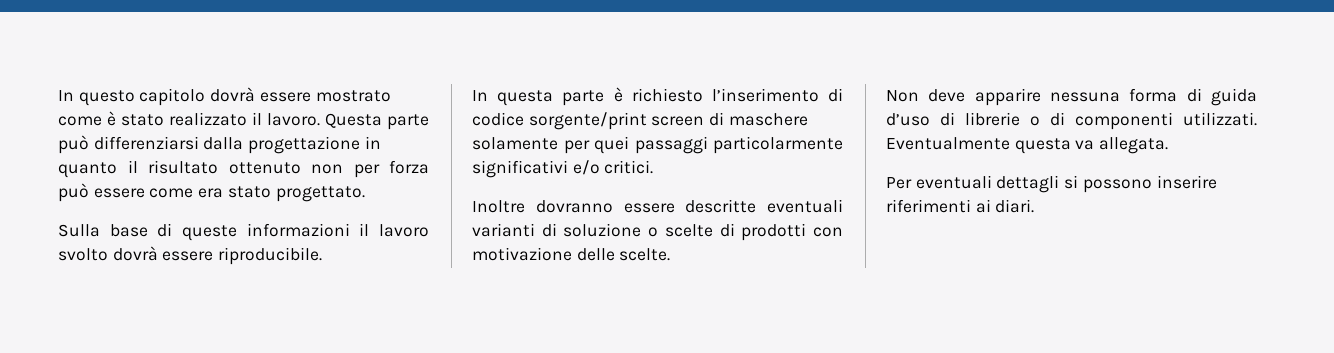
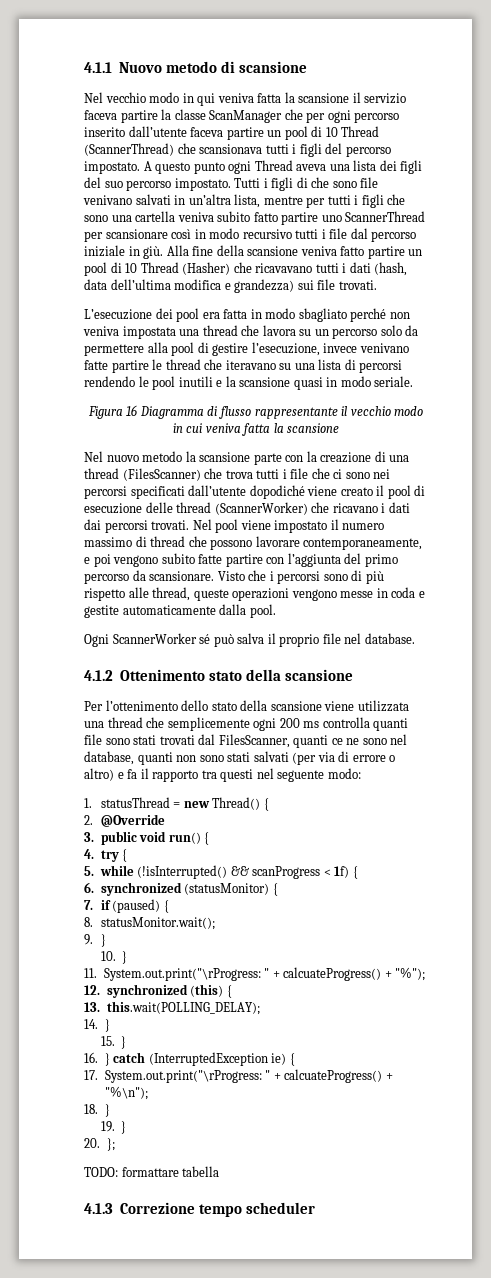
- In questo capitolo dovrà essere mostrato come è stato realizzato il lavoro. Questa parte può differenziarsi dalla progettazione in quanto il risultato ottenuto non per forza può essere come era stato progettato.
- Sulla base di queste informazioni il lavoro svolto dovrà essere riproducibile.
- In questa parte è richiesto l’inserimento di codice sorgente/print screen di maschere solamente per quei passaggi particolarmente significativi e/o critici.
- Inoltre dovranno essere descritte eventuali varianti di soluzione o scelte di prodotti con motivazione delle scelte.
- Non deve apparire nessuna forma di guida d’uso di librerie o di componenti utilizzati. Eventualmente questa va allegata.
- Per eventuali dettagli si possono inserire riferimenti ai diari.
+ 4.1.1 Nuovo metodo di scansione
+ Nel vecchio modo in qui veniva fatta la scansione il servizio faceva partire la classe ScanManager che per ogni percorso inserito dall’utente faceva partire un pool di 10 Thread (ScannerThread) che scansionava tutti i figli del percorso impostato. A questo punto ogni Thread aveva una lista dei figli del suo percorso impostato. Tutti i figli di che sono file venivano salvati in un’altra lista, mentre per tutti i figli che sono una cartella veniva subito fatto partire uno ScannerThread per scansionare così in modo recursivo tutti i file dal percorso iniziale in giù. Alla fine della scansione veniva fatto partire un pool di 10 Thread (Hasher) che ricavavano tutti i dati (hash, data dell’ultima modifica e grandezza) sui file trovati.
+ L’esecuzione dei pool era fatta in modo sbagliato perché non veniva impostata una thread che lavora su un percorso solo da permettere alla pool di gestire l’esecuzione, invece venivano fatte partire le thread che iteravano su una lista di percorsi rendendo le pool inutili e la scansione quasi in modo seriale.
+ Figura 16 Diagramma di flusso rappresentante il vecchio modo in cui veniva fatta la scansione
+ Nel nuovo metodo la scansione parte con la creazione di una thread (FilesScanner) che trova tutti i file che ci sono nei percorsi specificati dall’utente dopodiché viene creato il pool di esecuzione delle thread (ScannerWorker) che ricavano i dati dai percorsi trovati. Nel pool viene impostato il numero massimo di thread che possono lavorare contemporaneamente, e poi vengono subito fatte partire con l’aggiunta del primo percorso da scansionare. Visto che i percorsi sono di più rispetto alle thread, queste operazioni vengono messe in coda e gestite automaticamente dalla pool.
+ Ogni ScannerWorker sé può salva il proprio file nel database.
+ 4.1.2 Ottenimento stato della scansione
+ Per l’ottenimento dello stato della scansione viene utilizzata una thread che semplicemente ogni 200 ms controlla quanti file sono stati trovati dal FilesScanner, quanti ce ne sono nel database, quanti non sono stati salvati (per via di errore o altro) e fa il rapporto tra questi nel seguente modo:
+ 1. statusThread = new Thread() {
+ 2. @Override
+ 3. public void run() {
+ 4. try {
+ 5. while (!isInterrupted() && scanProgress < 1f) {
+ 6. synchronized (statusMonitor) {
+ 7. if (paused) {
+ 8. statusMonitor.wait();
+ 9. }
+ 10. }
+ 11. System.out.print("\rProgress: " + calcuateProgress() + "%");
+ 12. synchronized (this) {
+ 13. this.wait(POLLING_DELAY);
+ 14. }
+ 15. }
+ 16. } catch (InterruptedException ie) {
+ 17. System.out.print("\rProgress: " + calcuateProgress() + "%\n");
+ 18. }
+ 19. }
+ 20. };
+ TODO: formattare tabella
+ 4.1.3 Correzione tempo scheduler

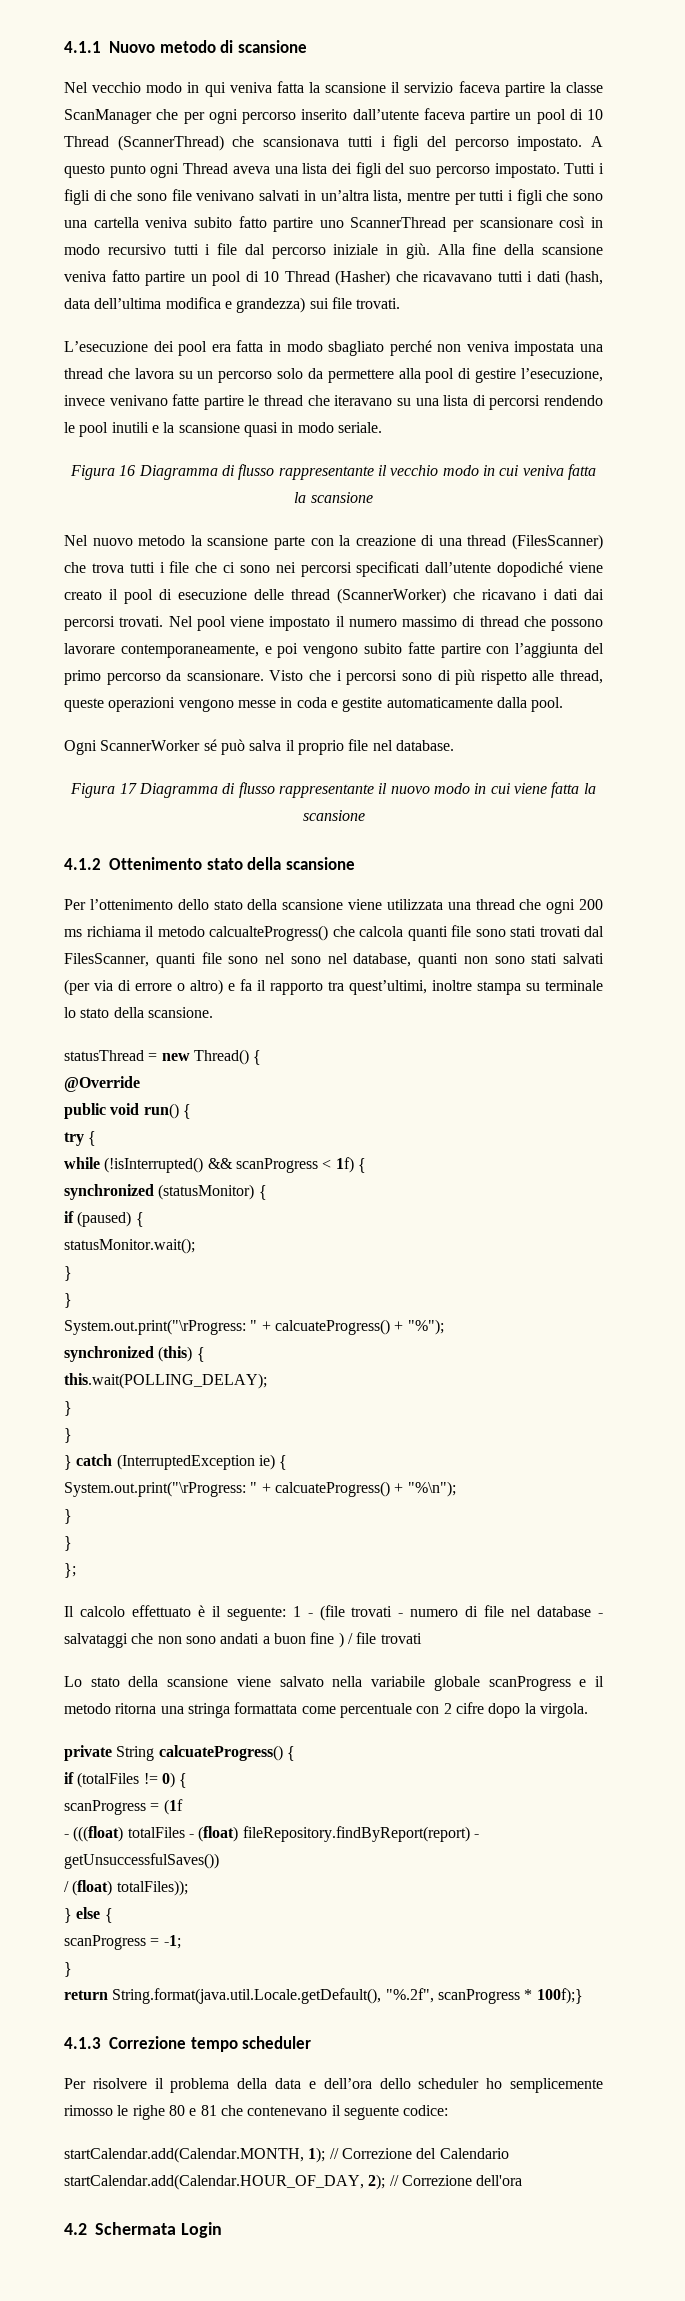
+ Figura 17 Diagramma di flusso rappresentante il nuovo modo in cui viene fatta la scansione
- Per l’ottenimento dello stato della scansione viene utilizzata una thread che semplicemente ogni 200 ms controlla quanti file sono stati trovati dal FilesScanner, quanti ce ne sono nel database, quanti non sono stati salvati (per via di errore o altro) e fa il rapporto tra questi nel seguente modo:
- 1. statusThread = new Thread() {
+ Per l’ottenimento dello stato della scansione viene utilizzata una thread che ogni 200 ms richiama il metodo calcualteProgress() che calcola quanti file sono stati trovati dal FilesScanner, quanti file sono nel sono nel database, quanti non sono stati salvati (per via di errore o altro) e fa il rapporto tra quest’ultimi, inoltre stampa su terminale lo stato della scansione.
+ statusThread = new Thread() {
- 2. @Override
+ @Override
- 3. public void run() {
+ public void run() {
- 4. try {
+ try {
- 5. while (!isInterrupted() && scanProgress < 1f) {
+ while (!isInterrupted() && scanProgress < 1f) {
- 6. synchronized (statusMonitor) {
+ synchronized (statusMonitor) {
- 7. if (paused) {
+ if (paused) {
- 8. statusMonitor.wait();
- 9. }
- 10. }
- 11. System.out.print("\rProgress: " + calcuateProgress() + "%");
+ statusMonitor.wait();
+ }
+ }
+ System.out.print("\rProgress: " + calcuateProgress() + "%");
- 12. synchronized (this) {
+ synchronized (this) {
- 13. this.wait(POLLING_DELAY);
- 14. }
- 15. }
- 16. } catch (InterruptedException ie) {
+ this.wait(POLLING_DELAY);
+ }
+ }
+ } catch (InterruptedException ie) {
- 17. System.out.print("\rProgress: " + calcuateProgress() + "%\n");
- 18. }
- 19. }
- 20. };
+ System.out.print("\rProgress: " + calcuateProgress() + "%\n");
+ }
+ }
+ };
- TODO: formattare tabella
+ Il calcolo effettuato è il seguente: 1 - (file trovati - numero di file nel database - salvataggi che non sono andati a buon fine ) / file trovati
+ Lo stato della scansione viene salvato nella variabile globale scanProgress e il metodo ritorna una stringa formattata come percentuale con 2 cifre dopo la virgola.
+ private String calcuateProgress() {
+ if (totalFiles != 0) {
+ scanProgress = (1f
+ - (((float) totalFiles - (float) fileRepository.findByReport(report) - getUnsuccessfulSaves())
+ / (float) totalFiles));
+ } else {
+ scanProgress = -1;
+ }
+ return String.format(java.util.Locale.getDefault(), "%.2f", scanProgress * 100f);}
  4.1.3 Correzione tempo scheduler
+ Per risolvere il problema della data e dell’ora dello scheduler ho semplicemente rimosso le righe 80 e 81 che contenevano il seguente codice:
+ startCalendar.add(Calendar.MONTH, 1); // Correzione del Calendario startCalendar.add(Calendar.HOUR_OF_DAY, 2); // Correzione dell'ora
+ 4.2 Schermata Login

